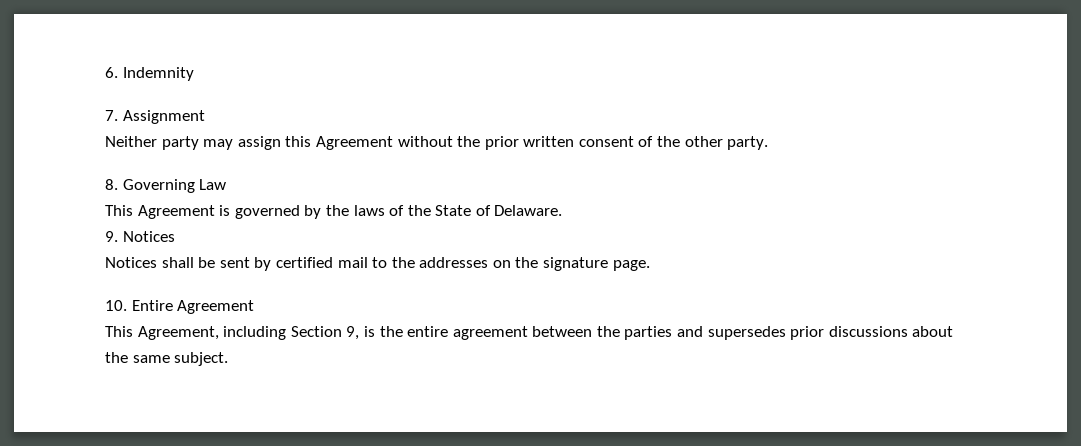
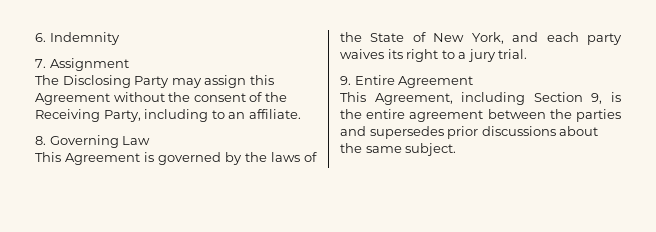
- Neither party may assign this Agreement without the prior written consent of the other party.
+ The Disclosing Party may assign this Agreement without the consent of the Receiving Party, including to an affiliate.
- This Agreement is governed by the laws of the State of Delaware.
- 9. Notices
- Notices shall be sent by certified mail to the addresses on the signature page.
- 10. Entire Agreement
+ This Agreement is governed by the laws of the State of New York, and each party waives its right to a jury trial.
+ 9. Entire Agreement

